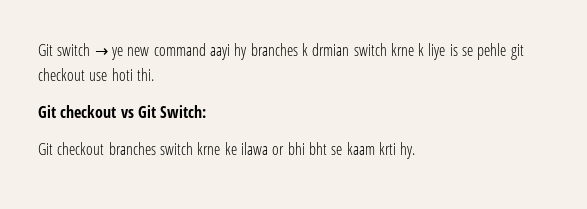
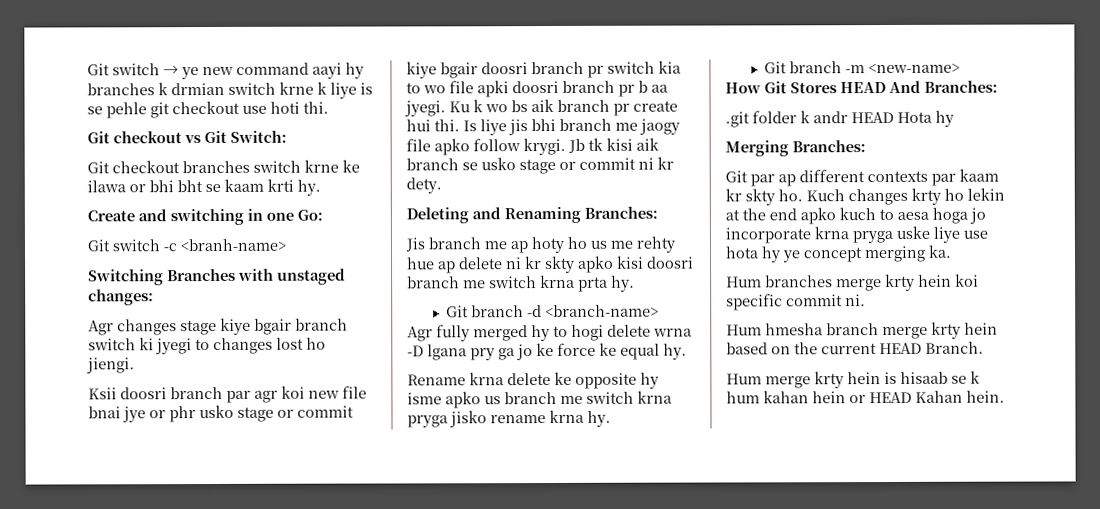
+ Create and switching in one Go:
+ Git switch -c <branh-name>
+ Switching Branches with unstaged changes:
+ Agr changes stage kiye bgair branch switch ki jyegi to changes lost ho jiengi.
+ Ksii doosri branch par agr koi new file bnai jye or phr usko stage or commit kiye bgair doosri branch pr switch kia to wo file apki doosri branch pr b aa jyegi. Ku k wo bs aik branch pr create hui thi. Is liye jis bhi branch me jaogy file apko follow krygi. Jb tk kisi aik branch se usko stage or commit ni kr dety.
+ Deleting and Renaming Branches:
+ Jis branch me ap hoty ho us me rehty hue ap delete ni kr skty apko kisi doosri branch me switch krna prta hy.
+ Git branch -d <branch-name>
+ Agr fully merged hy to hogi delete wrna -D lgana pry ga jo ke force ke equal hy.
+ Rename krna delete ke opposite hy isme apko us branch me switch krna pryga jisko rename krna hy.
+ Git branch -m <new-name>
+ How Git Stores HEAD And Branches:
+ .git folder k andr HEAD Hota hy
+ Merging Branches:
+ Git par ap different contexts par kaam kr skty ho. Kuch changes krty ho lekin at the end apko kuch to aesa hoga jo incorporate krna pryga uske liye use hota hy ye concept merging ka.
+ Hum branches merge krty hein koi specific commit ni.
+ Hum hmesha branch merge krty hein based on the current HEAD Branch.
+ Hum merge krty hein is hisaab se k hum kahan hein or HEAD Kahan hein.

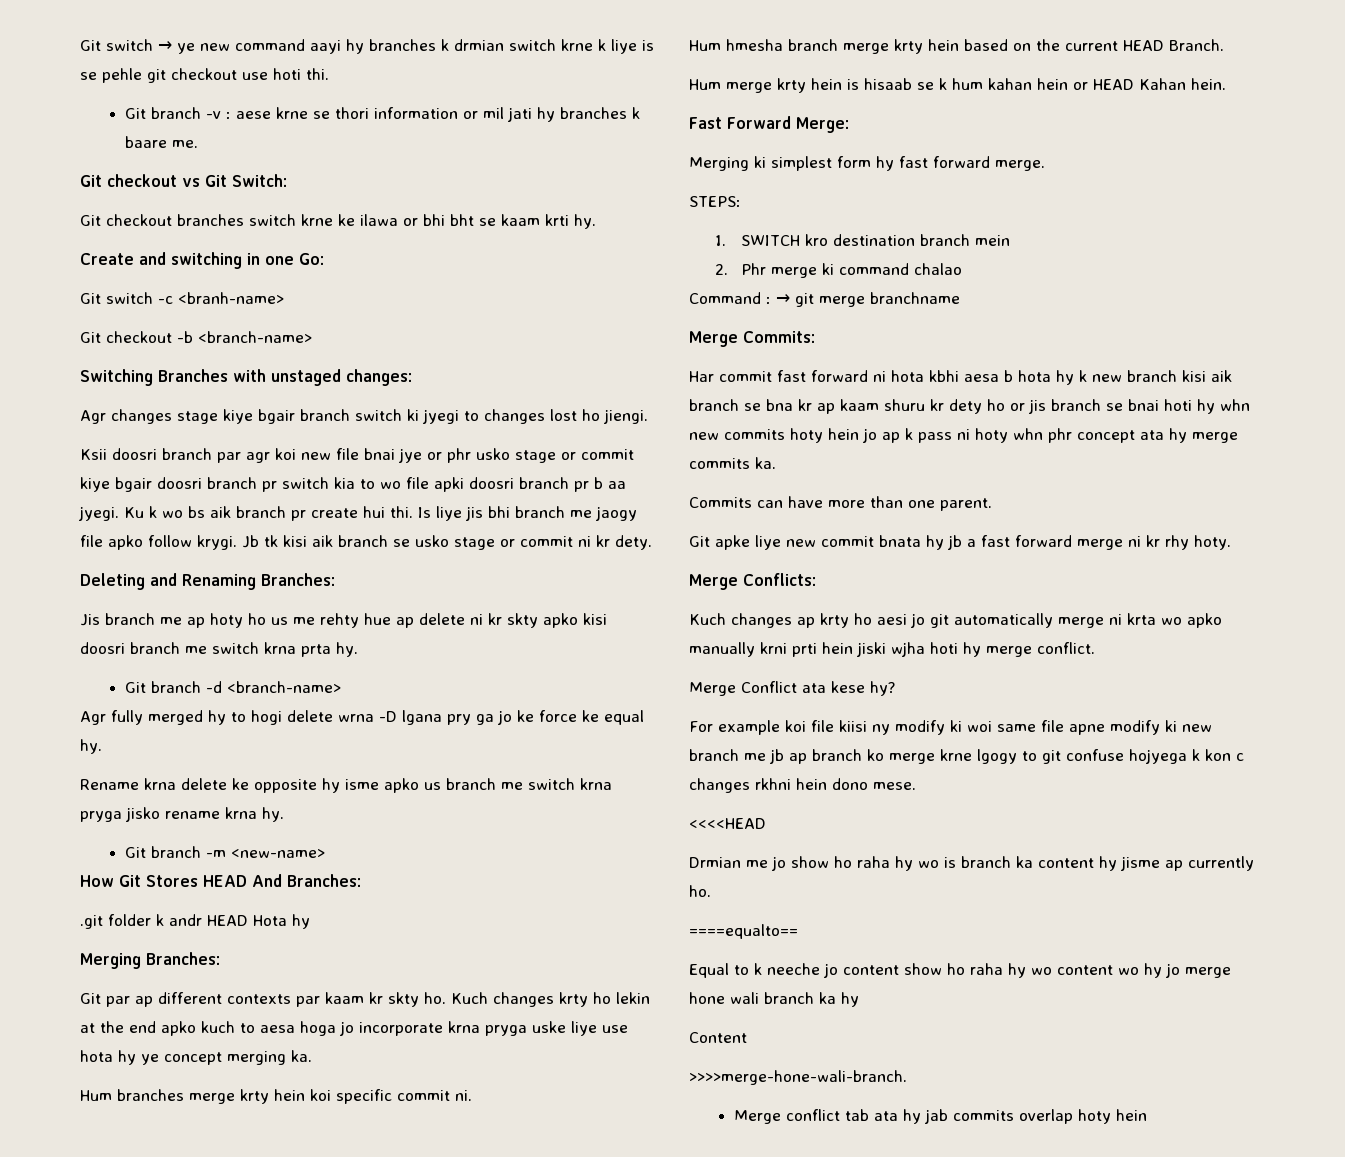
+ Git branch -v : aese krne se thori information or mil jati hy branches k baare me.
+ Git checkout -b <branch-name>
+ Fast Forward Merge:
+ Merging ki simplest form hy fast forward merge.
+ STEPS:
+ 1. SWITCH kro destination branch mein
+ 2. Phr merge ki command chalao
+ Command : → git merge branchname
+ Merge Commits:
+ Har commit fast forward ni hota kbhi aesa b hota hy k new branch kisi aik branch se bna kr ap kaam shuru kr dety ho or jis branch se bnai hoti hy whn new commits hoty hein jo ap k pass ni hoty whn phr concept ata hy merge commits ka.
+ Commits can have more than one parent.
+ Git apke liye new commit bnata hy jb a fast forward merge ni kr rhy hoty.
+ Merge Conflicts:
+ Kuch changes ap krty ho aesi jo git automatically merge ni krta wo apko manually krni prti hein jiski wjha hoti hy merge conflict.
+ Merge Conflict ata kese hy?
+ For example koi file kiisi ny modify ki woi same file apne modify ki new branch me jb ap branch ko merge krne lgogy to git confuse hojyega k kon c changes rkhni hein dono mese.
+ <<<<HEAD
+ Drmian me jo show ho raha hy wo is branch ka content hy jisme ap currently ho.
+ ====equalto==
+ Equal to k neeche jo content show ho raha hy wo content wo hy jo merge hone wali branch ka hy
+ Content
+ >>>>merge-hone-wali-branch.
+ Merge conflict tab ata hy jab commits overlap hoty hein

